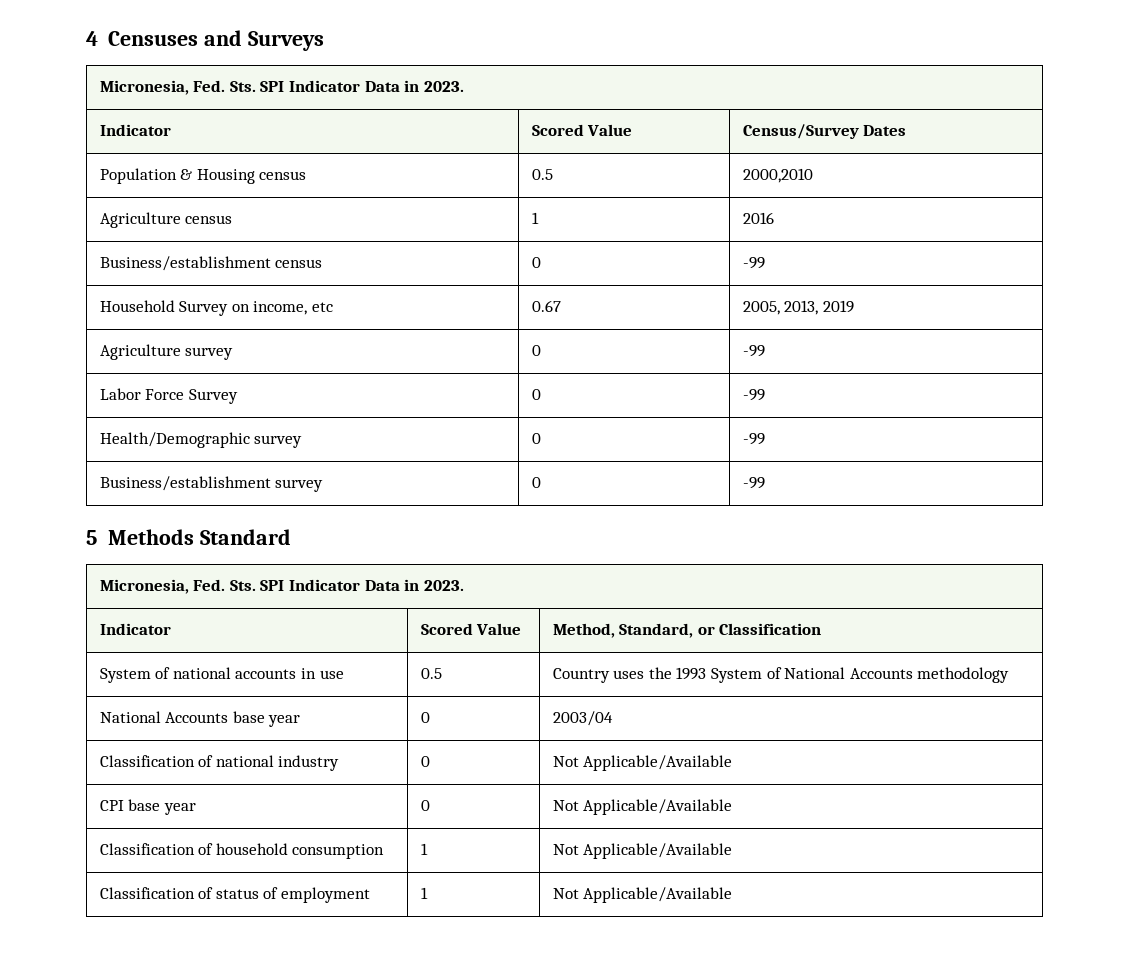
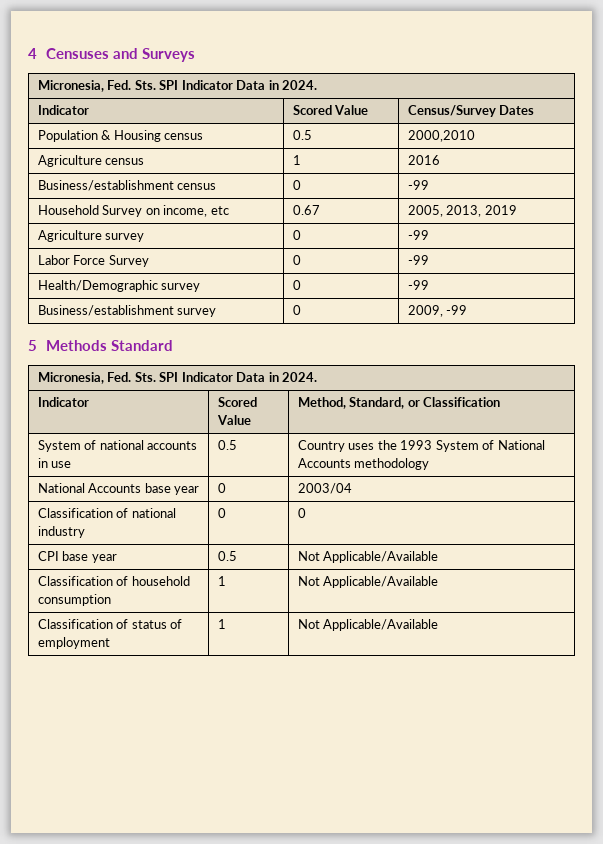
  4 Censuses and Surveys
- Micronesia, Fed. Sts. SPI Indicator Data in 2023.
+ Micronesia, Fed. Sts. SPI Indicator Data in 2024.
- Business/establishment survey | 0 | -99
+ Business/establishment survey | 0 | 2009, -99
  5 Methods Standard
- Micronesia, Fed. Sts. SPI Indicator Data in 2023.
+ Micronesia, Fed. Sts. SPI Indicator Data in 2024.
- Classification of national industry | 0 | Not Applicable/Available
+ Classification of national industry | 0 | 0
- CPI base year | 0 | Not Applicable/Available
+ CPI base year | 0.5 | Not Applicable/Available

